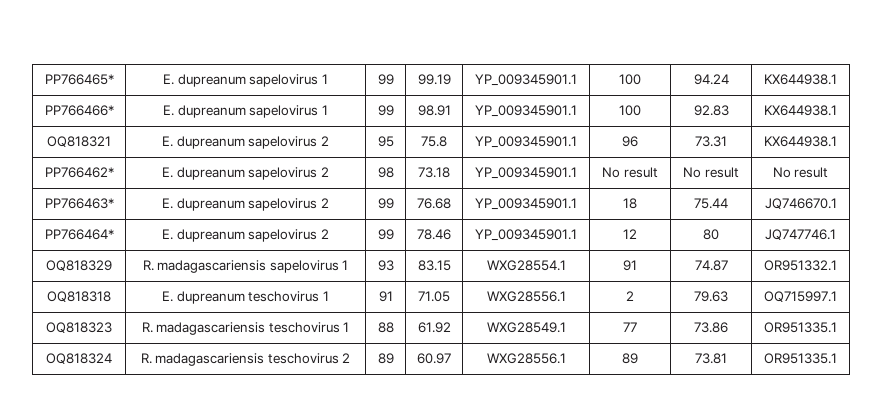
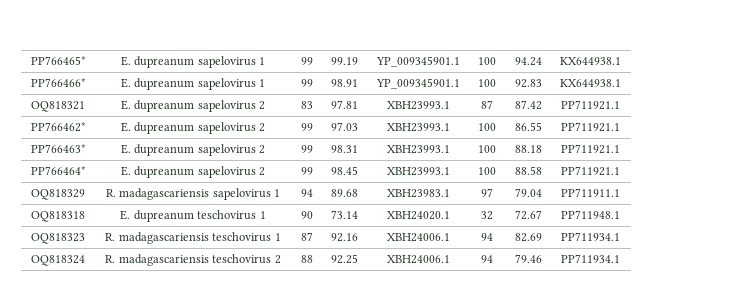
- OQ818321 | E. dupreanum sapelovirus 2 | 95 | 75.8 | YP_009345901.1 | 96 | 73.31 | KX644938.1
+ OQ818321 | E. dupreanum sapelovirus 2 | 83 | 97.81 | XBH23993.1 | 87 | 87.42 | PP711921.1
- PP766462* | E. dupreanum sapelovirus 2 | 98 | 73.18 | YP_009345901.1 | No result | No result | No result
+ PP766462* | E. dupreanum sapelovirus 2 | 99 | 97.03 | XBH23993.1 | 100 | 86.55 | PP711921.1
- PP766463* | E. dupreanum sapelovirus 2 | 99 | 76.68 | YP_009345901.1 | 18 | 75.44 | JQ746670.1
+ PP766463* | E. dupreanum sapelovirus 2 | 99 | 98.31 | XBH23993.1 | 100 | 88.18 | PP711921.1
- PP766464* | E. dupreanum sapelovirus 2 | 99 | 78.46 | YP_009345901.1 | 12 | 80 | JQ747746.1
+ PP766464* | E. dupreanum sapelovirus 2 | 99 | 98.45 | XBH23993.1 | 100 | 88.58 | PP711921.1
- OQ818329 | R. madagascariensis sapelovirus 1 | 93 | 83.15 | WXG28554.1 | 91 | 74.87 | OR951332.1
+ OQ818329 | R. madagascariensis sapelovirus 1 | 94 | 89.68 | XBH23983.1 | 97 | 79.04 | PP711911.1
- OQ818318 | E. dupreanum teschovirus 1 | 91 | 71.05 | WXG28556.1 | 2 | 79.63 | OQ715997.1
+ OQ818318 | E. dupreanum teschovirus 1 | 90 | 73.14 | XBH24020.1 | 32 | 72.67 | PP711948.1
- OQ818323 | R. madagascariensis teschovirus 1 | 88 | 61.92 | WXG28549.1 | 77 | 73.86 | OR951335.1
+ OQ818323 | R. madagascariensis teschovirus 1 | 87 | 92.16 | XBH24006.1 | 94 | 82.69 | PP711934.1
- OQ818324 | R. madagascariensis teschovirus 2 | 89 | 60.97 | WXG28556.1 | 89 | 73.81 | OR951335.1
+ OQ818324 | R. madagascariensis teschovirus 2 | 88 | 92.25 | XBH24006.1 | 94 | 79.46 | PP711934.1

